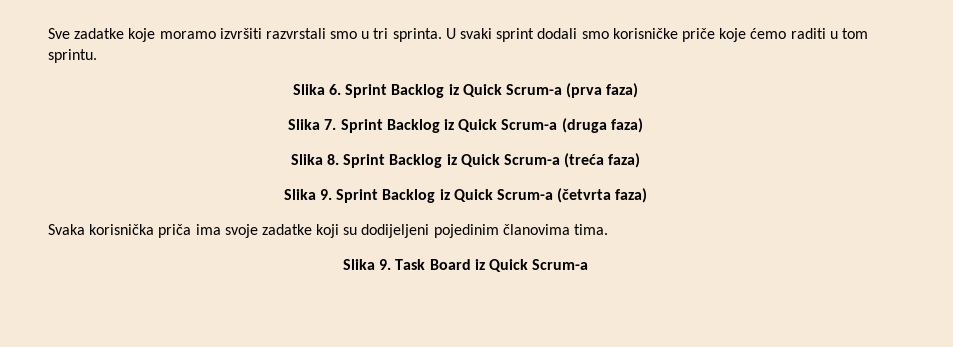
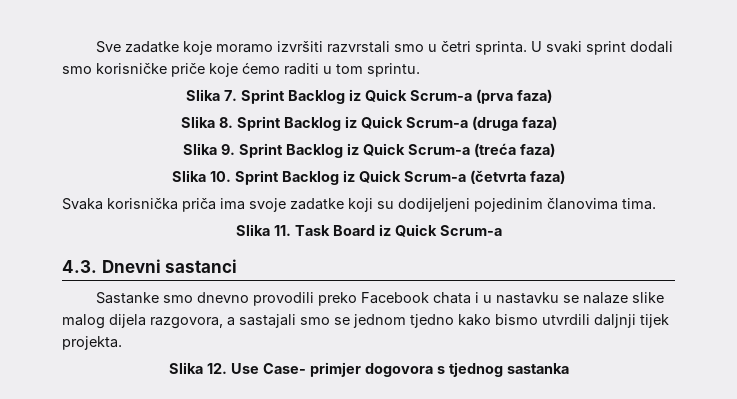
- Sve zadatke koje moramo izvršiti razvrstali smo u tri sprinta.
+ Sve zadatke koje moramo izvršiti razvrstali smo u četri sprinta.
- Slika 6. Sprint Backlog iz Quick Scrum-a (prva faza)
+ Slika 7. Sprint Backlog iz Quick Scrum-a (prva faza)
- Slika 7. Sprint Backlog iz Quick Scrum-a (druga faza)
+ Slika 8. Sprint Backlog iz Quick Scrum-a (druga faza)
- Slika 8. Sprint Backlog iz Quick Scrum-a (treća faza)
+ Slika 9. Sprint Backlog iz Quick Scrum-a (treća faza)
- Slika 9. Sprint Backlog iz Quick Scrum-a (četvrta faza)
+ Slika 10. Sprint Backlog iz Quick Scrum-a (četvrta faza)
- Slika 9. Task Board iz Quick Scrum-a
+ Slika 11. Task Board iz Quick Scrum-a
+ 4.3. Dnevni sastanci
+ Sastanke smo dnevno provodili preko Facebook chata i u nastavku se nalaze slike malog dijela razgovora, a sastajali smo se jednom tjedno kako bismo utvrdili daljnji tijek projekta.
+ Slika 12. Use Case- primjer dogovora s tjednog sastanka

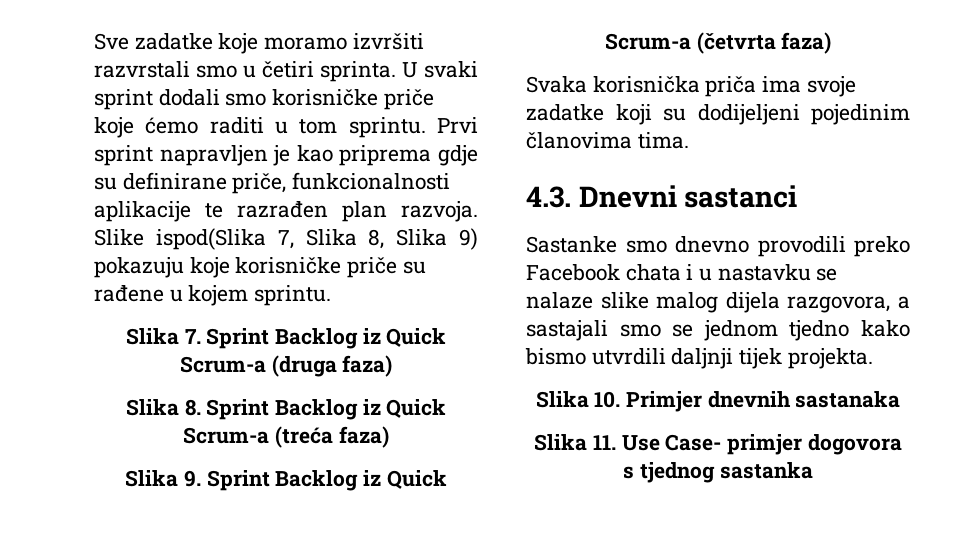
- Sve zadatke koje moramo izvršiti razvrstali smo u četri sprinta.
+ Sve zadatke koje moramo izvršiti razvrstali smo u četiri sprinta.
+ Prvi sprint napravljen je kao priprema gdje su definirane priče, funkcionalnosti aplikacije te razrađen plan razvoja. Slike ispod(Slika 7, Slika 8, Slika 9) pokazuju koje korisničke priče su rađene u kojem sprintu.
- Slika 7. Sprint Backlog iz Quick Scrum-a (prva faza)
+ Slika 7. Sprint Backlog iz Quick Scrum-a (druga faza)
- Slika 8. Sprint Backlog iz Quick Scrum-a (druga faza)
+ Slika 8. Sprint Backlog iz Quick Scrum-a (treća faza)
- Slika 9. Sprint Backlog iz Quick Scrum-a (treća faza)
- Slika 10. Sprint Backlog iz Quick Scrum-a (četvrta faza)
+ Slika 9. Sprint Backlog iz Quick Scrum-a (četvrta faza)
- Slika 11. Task Board iz Quick Scrum-a
- Slika 12. Use Case- primjer dogovora s tjednog sastanka
+ Slika 10. Primjer dnevnih sastanaka
+ Slika 11. Use Case- primjer dogovora s tjednog sastanka

